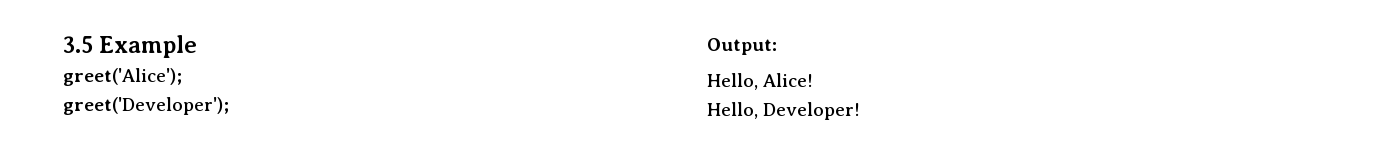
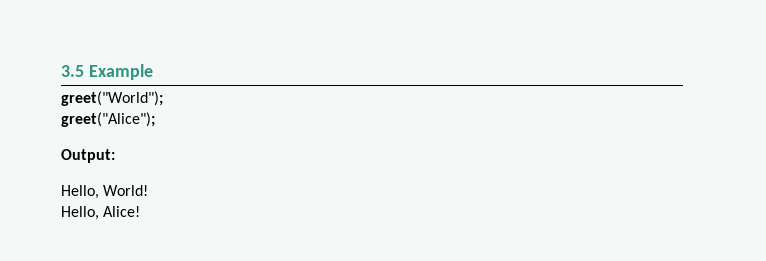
- greet('Alice');
- greet('Developer');
+ greet("World");
+ greet("Alice");
+ Hello, World!
  Hello, Alice!
- Hello, Developer!

